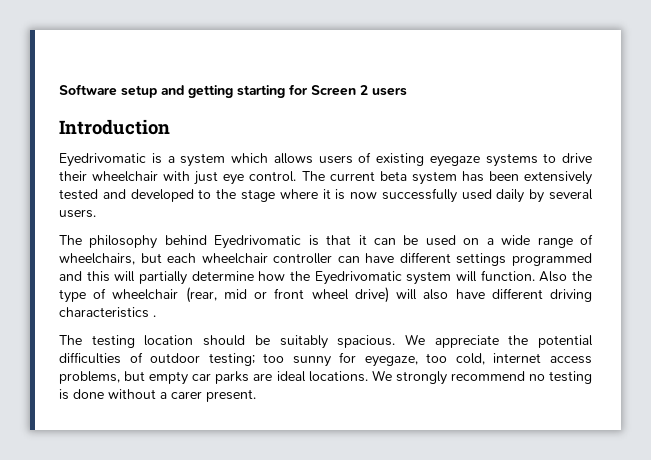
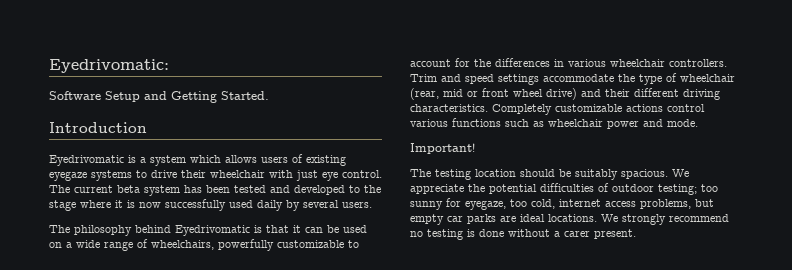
- Software setup and getting starting for Screen 2 users
+ Eyedrivomatic:
+ Software Setup and Getting Started.
- The current beta system has been extensively tested and developed to the stage where it is now successfully used daily by several users.
+ The current beta system has been tested and developed to the stage where it is now successfully used daily by several users.
- The philosophy behind Eyedrivomatic is that it can be used on a wide range of wheelchairs, but each wheelchair controller can have different settings programmed and this will partially determine how the Eyedrivomatic system will function. Also the type of wheelchair (rear, mid or front wheel drive) will also have different driving characteristics .
+ The philosophy behind Eyedrivomatic is that it can be used on a wide range of wheelchairs, powerfully customizable to account for the differences in various wheelchair controllers. Trim and speed settings accommodate the type of wheelchair (rear, mid or front wheel drive) and their different driving characteristics. Completely customizable actions control various functions such as wheelchair power and mode.
+ Important!

